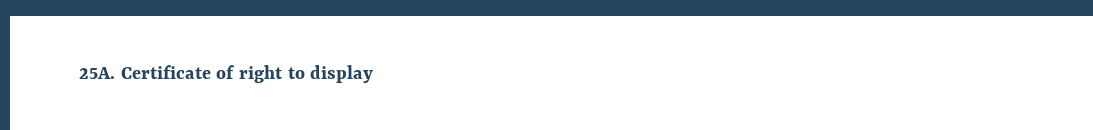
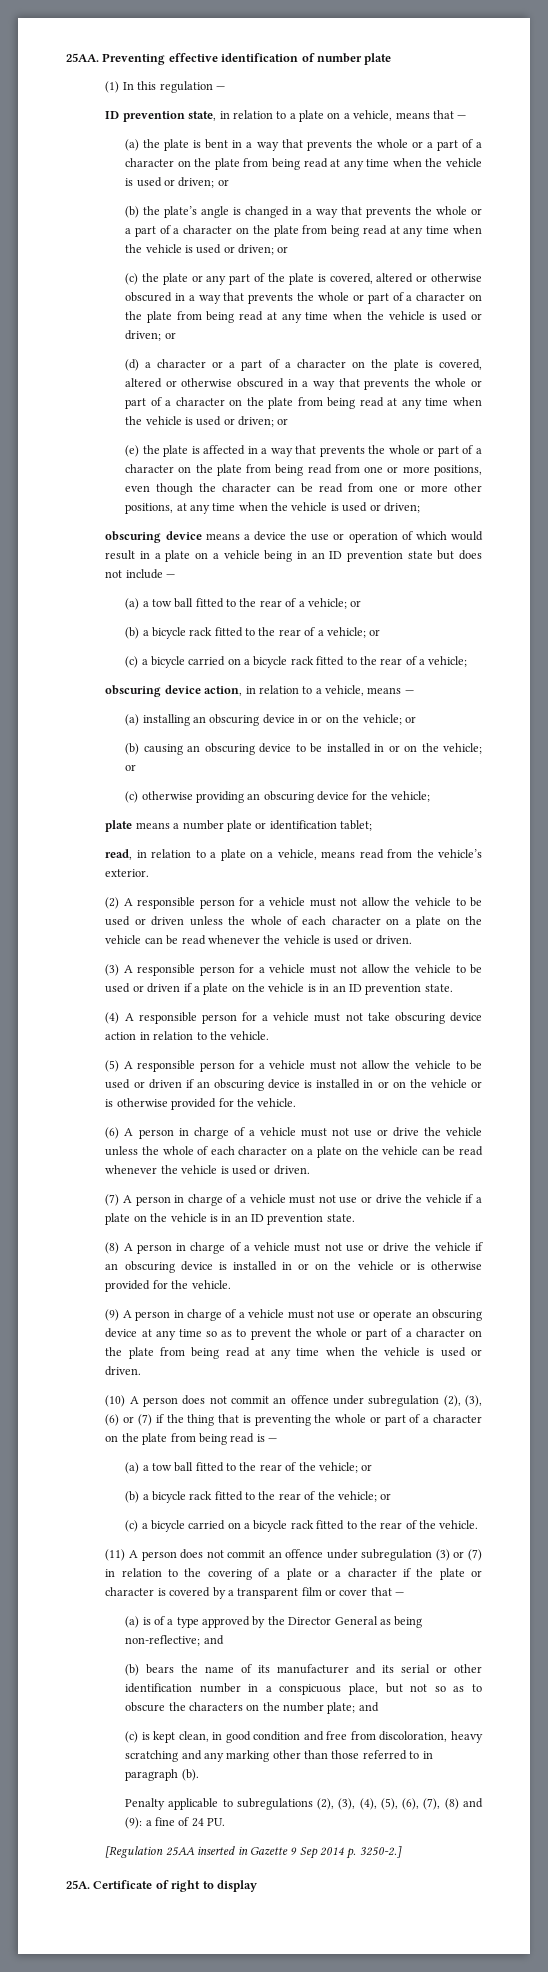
+ 25AA. Preventing effective identification of number plate
+ (1) In this regulation —
+ ID prevention state, in relation to a plate on a vehicle, means that —
+ (a) the plate is bent in a way that prevents the whole or a part of a character on the plate from being read at any time when the vehicle is used or driven; or
+ (b) the plate’s angle is changed in a way that prevents the whole or a part of a character on the plate from being read at any time when the vehicle is used or driven; or
+ (c) the plate or any part of the plate is covered, altered or otherwise obscured in a way that prevents the whole or part of a character on the plate from being read at any time when the vehicle is used or driven; or
+ (d) a character or a part of a character on the plate is covered, altered or otherwise obscured in a way that prevents the whole or part of a character on the plate from being read at any time when the vehicle is used or driven; or
+ (e) the plate is affected in a way that prevents the whole or part of a character on the plate from being read from one or more positions, even though the character can be read from one or more other positions, at any time when the vehicle is used or driven;
+ obscuring device means a device the use or operation of which would result in a plate on a vehicle being in an ID prevention state but does not include —
+ (a) a tow ball fitted to the rear of a vehicle; or
+ (b) a bicycle rack fitted to the rear of a vehicle; or
+ (c) a bicycle carried on a bicycle rack fitted to the rear of a vehicle;
+ obscuring device action, in relation to a vehicle, means —
+ (a) installing an obscuring device in or on the vehicle; or
+ (b) causing an obscuring device to be installed in or on the vehicle; or
+ (c) otherwise providing an obscuring device for the vehicle;
+ plate means a number plate or identification tablet;
+ read, in relation to a plate on a vehicle, means read from the vehicle’s exterior.
+ (2) A responsible person for a vehicle must not allow the vehicle to be used or driven unless the whole of each character on a plate on the vehicle can be read whenever the vehicle is used or driven.
+ (3) A responsible person for a vehicle must not allow the vehicle to be used or driven if a plate on the vehicle is in an ID prevention state.
+ (4) A responsible person for a vehicle must not take obscuring device action in relation to the vehicle.
+ (5) A responsible person for a vehicle must not allow the vehicle to be used or driven if an obscuring device is installed in or on the vehicle or is otherwise provided for the vehicle.
+ (6) A person in charge of a vehicle must not use or drive the vehicle unless the whole of each character on a plate on the vehicle can be read whenever the vehicle is used or driven.
+ (7) A person in charge of a vehicle must not use or drive the vehicle if a plate on the vehicle is in an ID prevention state.
+ (8) A person in charge of a vehicle must not use or drive the vehicle if an obscuring device is installed in or on the vehicle or is otherwise provided for the vehicle.
+ (9) A person in charge of a vehicle must not use or operate an obscuring device at any time so as to prevent the whole or part of a character on the plate from being read at any time when the vehicle is used or driven.
+ (10) A person does not commit an offence under subregulation (2), (3), (6) or (7) if the thing that is preventing the whole or part of a character on the plate from being read is —
+ (a) a tow ball fitted to the rear of the vehicle; or
+ (b) a bicycle rack fitted to the rear of the vehicle; or
+ (c) a bicycle carried on a bicycle rack fitted to the rear of the vehicle.
+ (11) A person does not commit an offence under subregulation (3) or (7) in relation to the covering of a plate or a character if the plate or character is covered by a transparent film or cover that —
+ (a) is of a type approved by the Director General as being non-reflective; and
+ (b) bears the name of its manufacturer and its serial or other identification number in a conspicuous place, but not so as to obscure the characters on the number plate; and
+ (c) is kept clean, in good condition and free from discoloration, heavy scratching and any marking other than those referred to in paragraph (b).
+ Penalty applicable to subregulations (2), (3), (4), (5), (6), (7), (8) and (9): a fine of 24 PU.
+ [Regulation 25AA inserted in Gazette 9 Sep 2014 p. 3250-2.]

